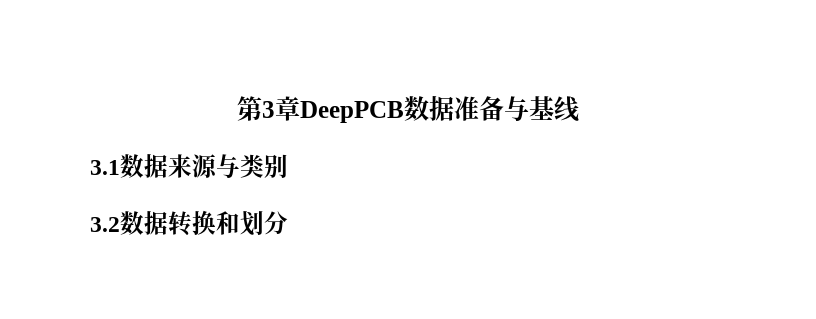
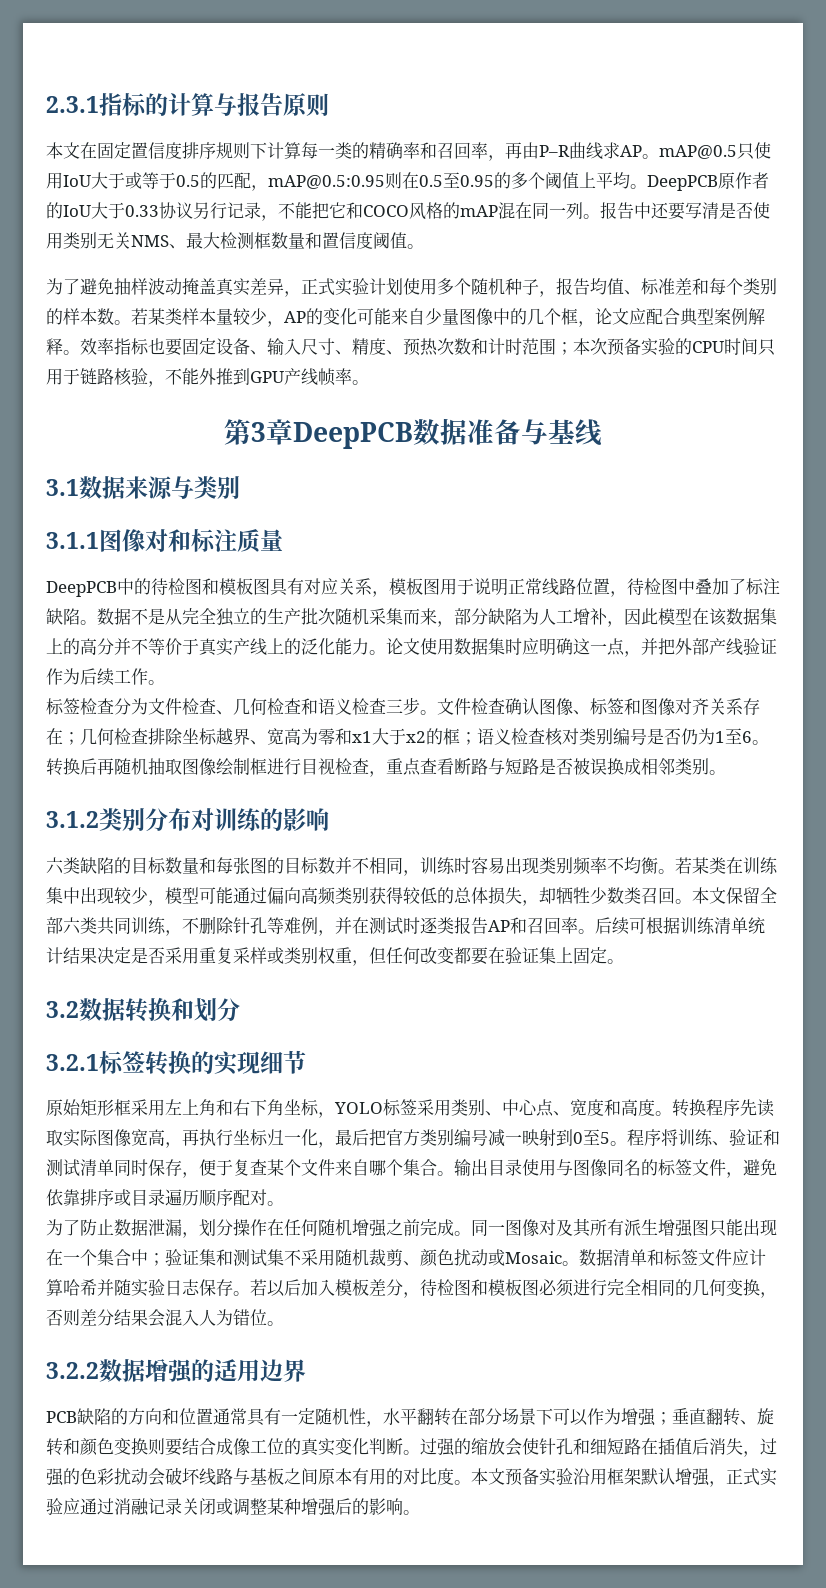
+ 2.3.1指标的计算与报告原则
+ 本文在固定置信度排序规则下计算每一类的精确率和召回率，再由P–R曲线求AP。mAP@0.5只使用IoU大于或等于0.5的匹配，mAP@0.5:0.95则在0.5至0.95的多个阈值上平均。DeepPCB原作者的IoU大于0.33协议另行记录，不能把它和COCO风格的mAP混在同一列。报告中还要写清是否使用类别无关NMS、最大检测框数量和置信度阈值。
+ 为了避免抽样波动掩盖真实差异，正式实验计划使用多个随机种子，报告均值、标准差和每个类别的样本数。若某类样本量较少，AP的变化可能来自少量图像中的几个框，论文应配合典型案例解释。效率指标也要固定设备、输入尺寸、精度、预热次数和计时范围；本次预备实验的CPU时间只用于链路核验，不能外推到GPU产线帧率。
+ 3.1.1图像对和标注质量
+ DeepPCB中的待检图和模板图具有对应关系，模板图用于说明正常线路位置，待检图中叠加了标注缺陷。数据不是从完全独立的生产批次随机采集而来，部分缺陷为人工增补，因此模型在该数据集上的高分并不等价于真实产线上的泛化能力。论文使用数据集时应明确这一点，并把外部产线验证作为后续工作。
+ 标签检查分为文件检查、几何检查和语义检查三步。文件检查确认图像、标签和图像对齐关系存在；几何检查排除坐标越界、宽高为零和x1大于x2的框；语义检查核对类别编号是否仍为1至6。转换后再随机抽取图像绘制框进行目视检查，重点查看断路与短路是否被误换成相邻类别。
+ 3.1.2类别分布对训练的影响
+ 六类缺陷的目标数量和每张图的目标数并不相同，训练时容易出现类别频率不均衡。若某类在训练集中出现较少，模型可能通过偏向高频类别获得较低的总体损失，却牺牲少数类召回。本文保留全部六类共同训练，不删除针孔等难例，并在测试时逐类报告AP和召回率。后续可根据训练清单统计结果决定是否采用重复采样或类别权重，但任何改变都要在验证集上固定。
+ 3.2.1标签转换的实现细节
+ 原始矩形框采用左上角和右下角坐标，YOLO标签采用类别、中心点、宽度和高度。转换程序先读取实际图像宽高，再执行坐标归一化，最后把官方类别编号减一映射到0至5。程序将训练、验证和测试清单同时保存，便于复查某个文件来自哪个集合。输出目录使用与图像同名的标签文件，避免依靠排序或目录遍历顺序配对。
+ 为了防止数据泄漏，划分操作在任何随机增强之前完成。同一图像对及其所有派生增强图只能出现在一个集合中；验证集和测试集不采用随机裁剪、颜色扰动或Mosaic。数据清单和标签文件应计算哈希并随实验日志保存。若以后加入模板差分，待检图和模板图必须进行完全相同的几何变换，否则差分结果会混入人为错位。
+ 3.2.2数据增强的适用边界
+ PCB缺陷的方向和位置通常具有一定随机性，水平翻转在部分场景下可以作为增强；垂直翻转、旋转和颜色变换则要结合成像工位的真实变化判断。过强的缩放会使针孔和细短路在插值后消失，过强的色彩扰动会破坏线路与基板之间原本有用的对比度。本文预备实验沿用框架默认增强，正式实验应通过消融记录关闭或调整某种增强后的影响。

